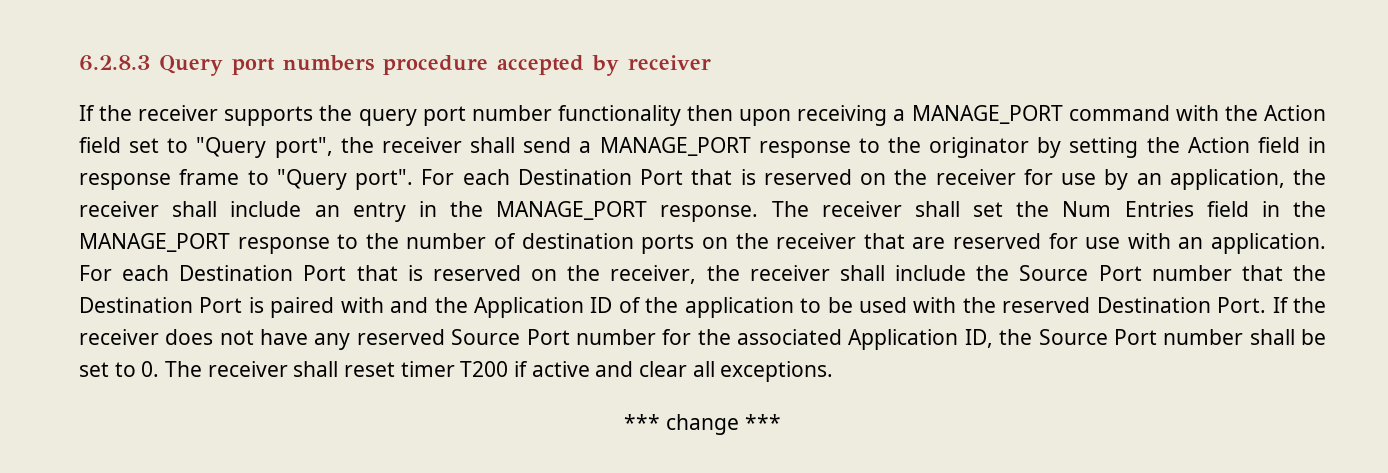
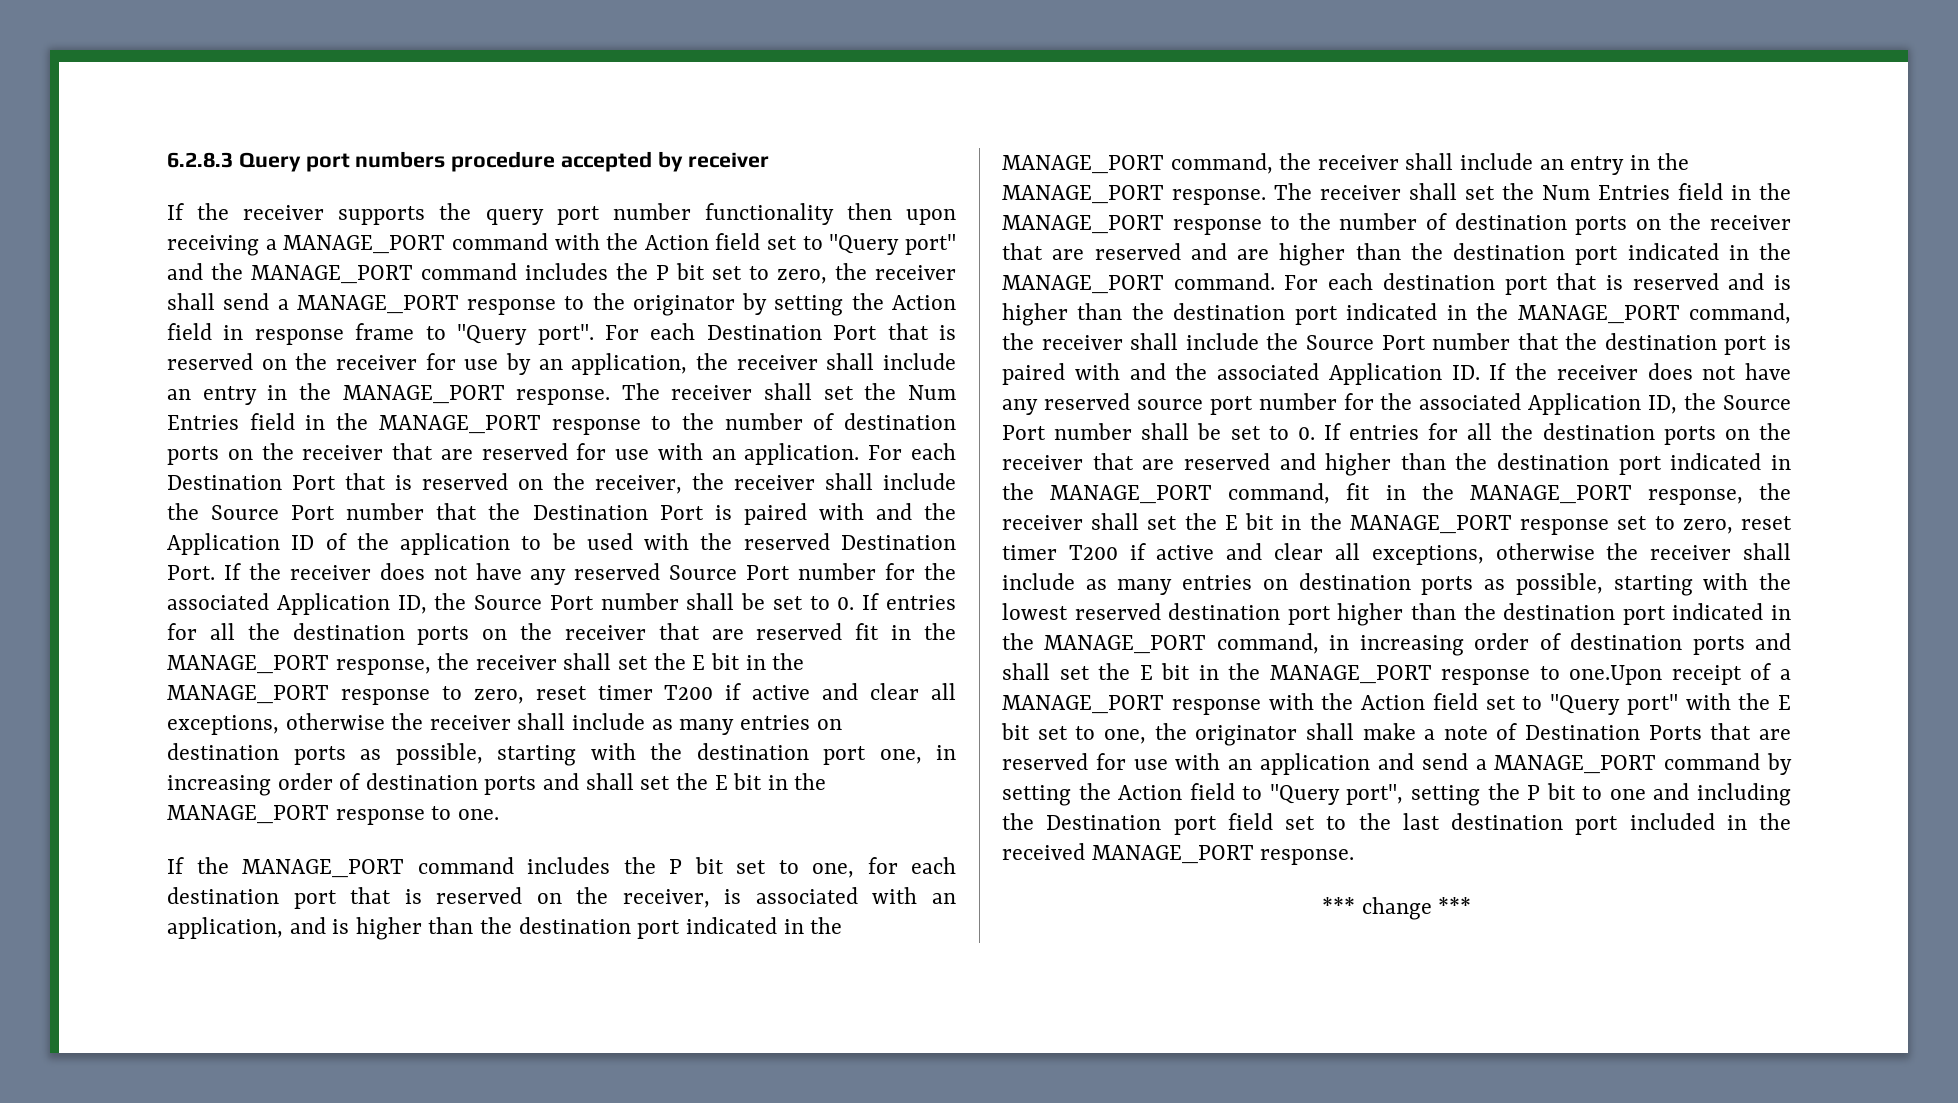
- If the receiver supports the query port number functionality then upon receiving a MANAGE_PORT command with the Action field set to "Query port", the receiver shall send a MANAGE_PORT response to the originator by setting the Action field in response frame to "Query port".
+ If the receiver supports the query port number functionality then upon receiving a MANAGE_PORT command with the Action field set to "Query port" and the MANAGE_PORT command includes the P bit set to zero, the receiver shall send a MANAGE_PORT response to the originator by setting the Action field in response frame to "Query port".
- If the receiver does not have any reserved Source Port number for the associated Application ID, the Source Port number shall be set to 0. The receiver shall reset timer T200 if active and clear all exceptions.
+ If the receiver does not have any reserved Source Port number for the associated Application ID, the Source Port number shall be set to 0. If entries for all the destination ports on the receiver that are reserved fit in the MANAGE_PORT response, the receiver shall set the E bit in the MANAGE_PORT response to zero, reset timer T200 if active and clear all exceptions, otherwise the receiver shall include as many entries on destination ports as possible, starting with the destination port one, in increasing order of destination ports and shall set the E bit in the MANAGE_PORT response to one.
+ If the MANAGE_PORT command includes the P bit set to one, for each destination port that is reserved on the receiver, is associated with an application, and is higher than the destination port indicated in the MANAGE_PORT command, the receiver shall include an entry in the MANAGE_PORT response. The receiver shall set the Num Entries field in the MANAGE_PORT response to the number of destination ports on the receiver that are reserved and are higher than the destination port indicated in the MANAGE_PORT command. For each destination port that is reserved and is higher than the destination port indicated in the MANAGE_PORT command, the receiver shall include the Source Port number that the destination port is paired with and the associated Application ID. If the receiver does not have any reserved source port number for the associated Application ID, the Source Port number shall be set to 0. If entries for all the destination ports on the receiver that are reserved and higher than the destination port indicated in the MANAGE_PORT command, fit in the MANAGE_PORT response, the receiver shall set the E bit in the MANAGE_PORT response set to zero, reset timer T200 if active and clear all exceptions, otherwise the receiver shall include as many entries on destination ports as possible, starting with the lowest reserved destination port higher than the destination port indicated in the MANAGE_PORT command, in increasing order of destination ports and shall set the E bit in the MANAGE_PORT response to one.Upon receipt of a MANAGE_PORT response with the Action field set to "Query port" with the E bit set to one, the originator shall make a note of Destination Ports that are reserved for use with an application and send a MANAGE_PORT command by setting the Action field to "Query port", setting the P bit to one and including the Destination port field set to the last destination port included in the received MANAGE_PORT response.

